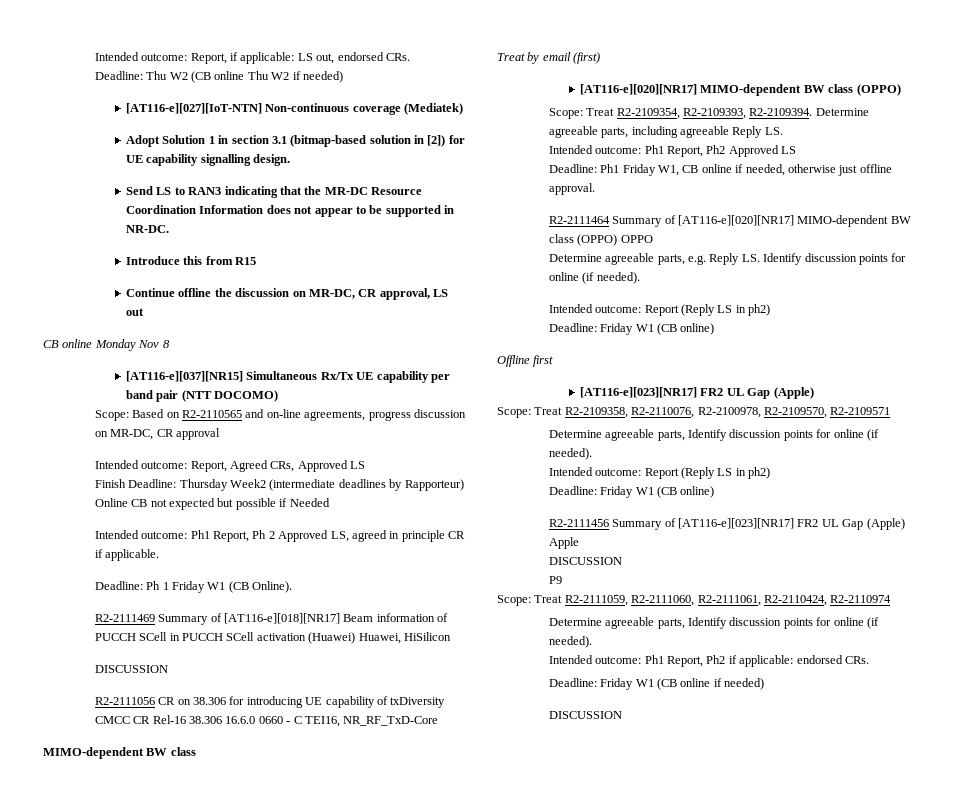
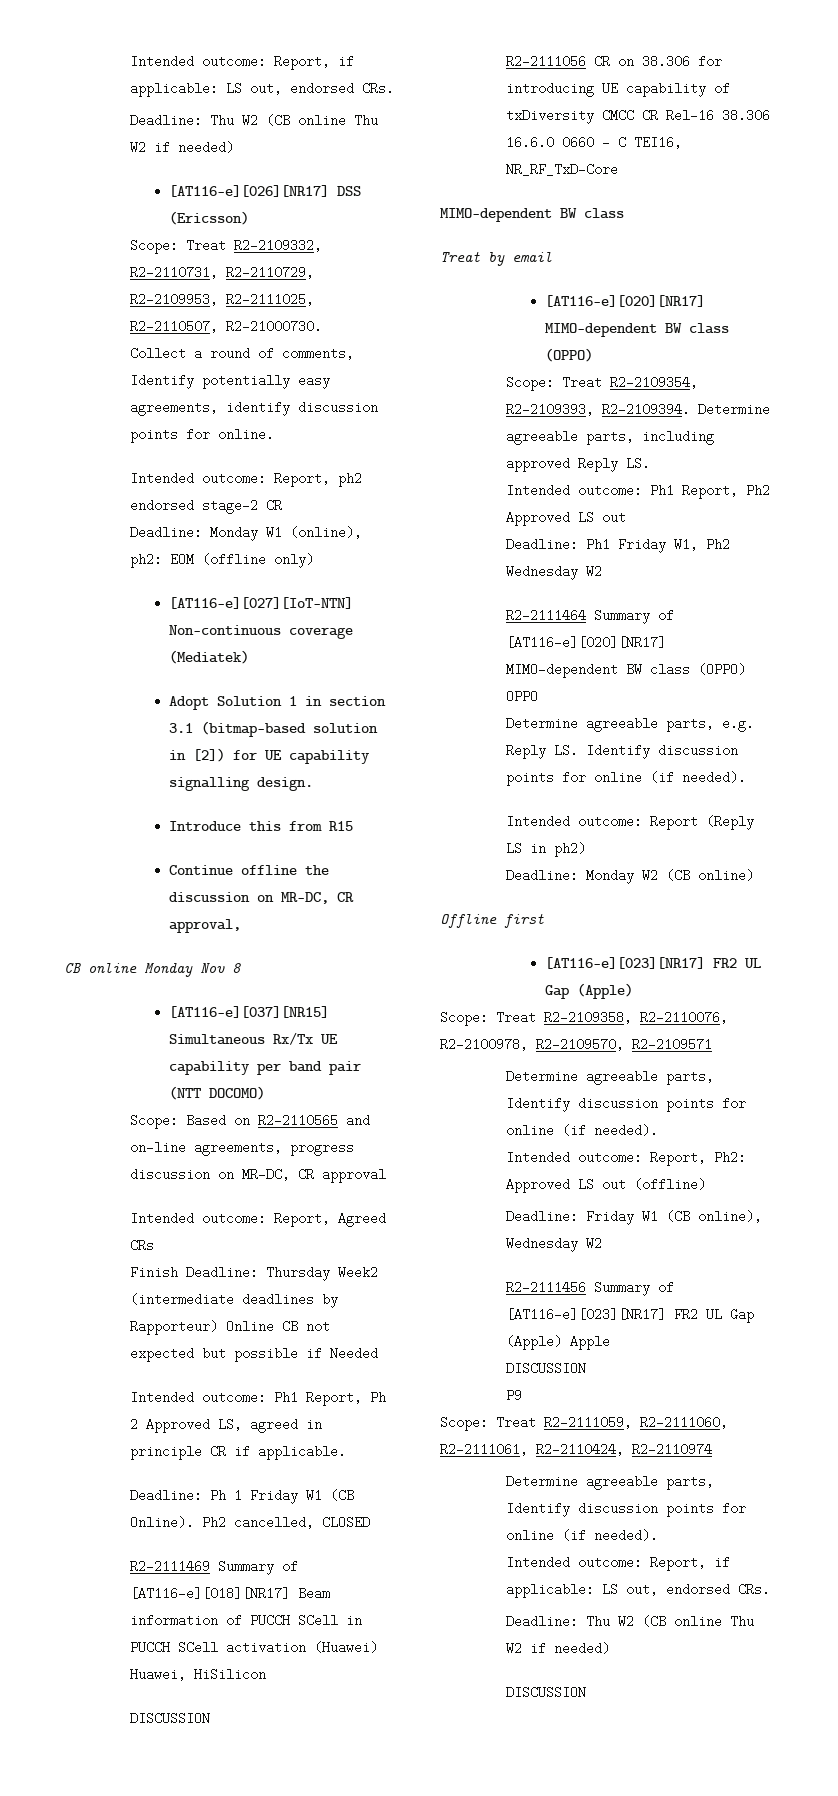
+ [AT116-e][026][NR17] DSS (Ericsson)
+ Scope: Treat R2-2109332, R2-2110731, R2-2110729, R2-2109953, R2-2111025, R2-2110507, R2-21000730.
+ Collect a round of comments, Identify potentially easy agreements, identify discussion points for online.
+ Intended outcome: Report, ph2 endorsed stage-2 CR
+ Deadline: Monday W1 (online), ph2: EOM (offline only)
- Send LS to RAN3 indicating that the MR-DC Resource Coordination Information does not appear to be supported in NR-DC.
- Continue offline the discussion on MR-DC, CR approval, LS out
+ Continue offline the discussion on MR-DC, CR approval,
- Intended outcome: Report, Agreed CRs, Approved LS
+ Intended outcome: Report, Agreed CRs
+ Ph2 cancelled, CLOSED
- Treat by email (first)
+ Treat by email
- Determine agreeable parts, including agreeable Reply LS.
+ Determine agreeable parts, including approved Reply LS.
- Intended outcome: Ph1 Report, Ph2 Approved LS
+ Intended outcome: Ph1 Report, Ph2 Approved LS out
- Deadline: Ph1 Friday W1, CB online if needed, otherwise just offline approval.
+ Deadline: Ph1 Friday W1, Ph2 Wednesday W2
  Determine agreeable parts, e.g. Reply LS. Identify discussion points for online (if needed).
  Intended outcome: Report (Reply LS in ph2)
- Deadline: Friday W1 (CB online)
+ Deadline: Monday W2 (CB online)
  Scope: Treat R2-2109358, R2-2110076, R2-2100978, R2-2109570, R2-2109571
  Determine agreeable parts, Identify discussion points for online (if needed).
- Intended outcome: Report (Reply LS in ph2)
- Deadline: Friday W1 (CB online)
+ Intended outcome: Report, Ph2: Approved LS out (offline)
+ Deadline: Friday W1 (CB online), Wednesday W2
  Scope: Treat R2-2111059, R2-2111060, R2-2111061, R2-2110424, R2-2110974
  Determine agreeable parts, Identify discussion points for online (if needed).
- Intended outcome: Ph1 Report, Ph2 if applicable: endorsed CRs.
- Deadline: Friday W1 (CB online if needed)
+ Intended outcome: Report, if applicable: LS out, endorsed CRs.
+ Deadline: Thu W2 (CB online Thu W2 if needed)

